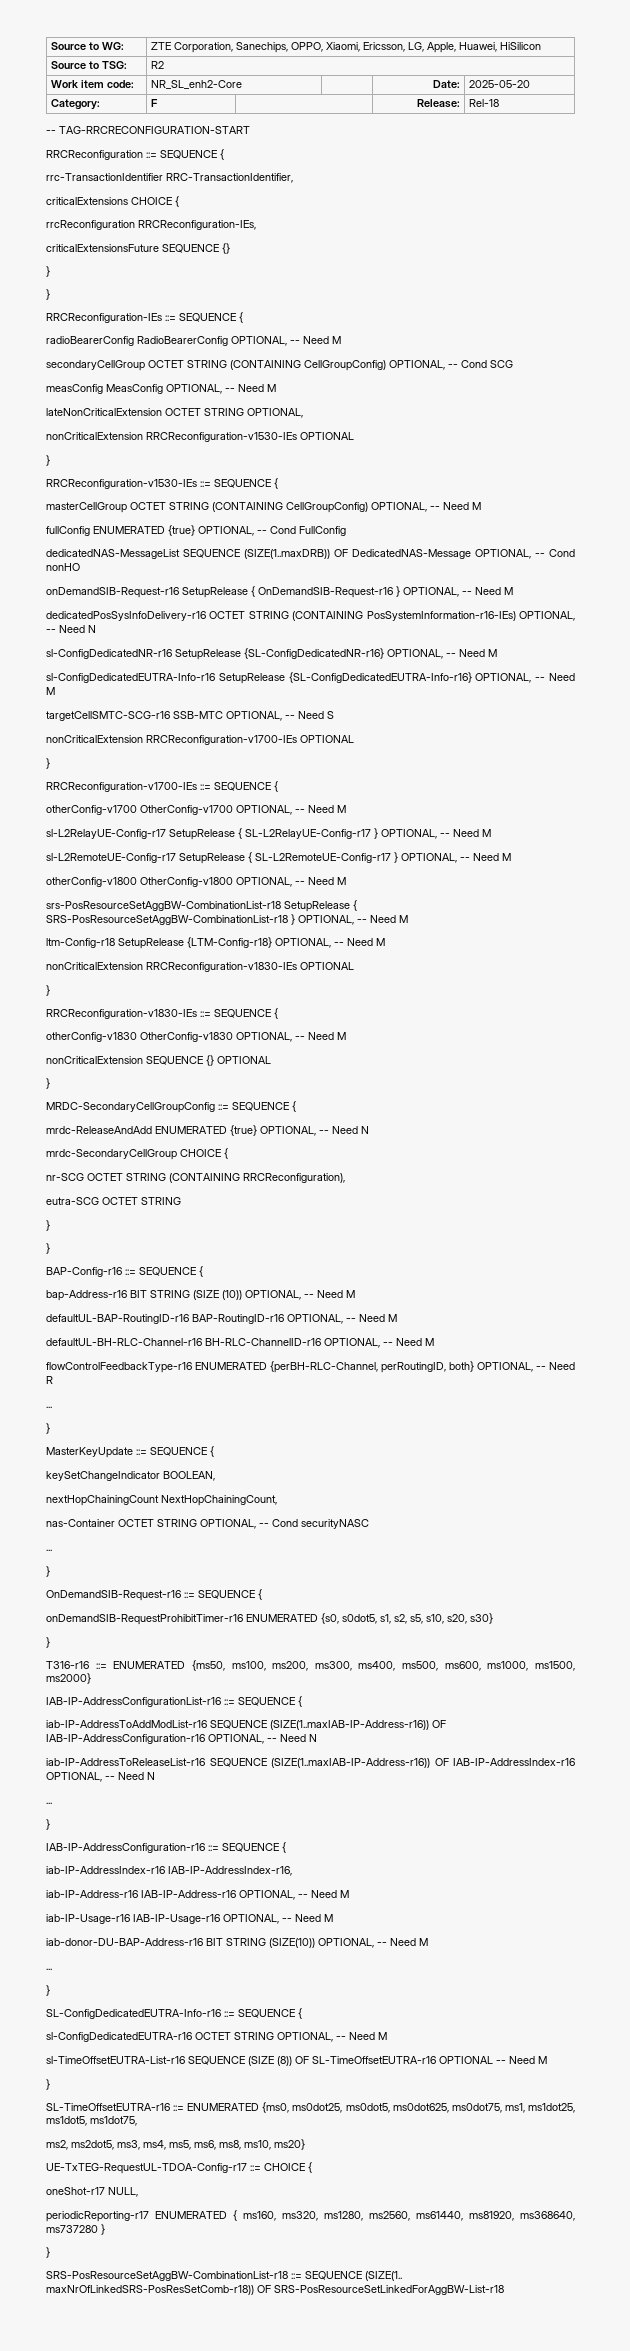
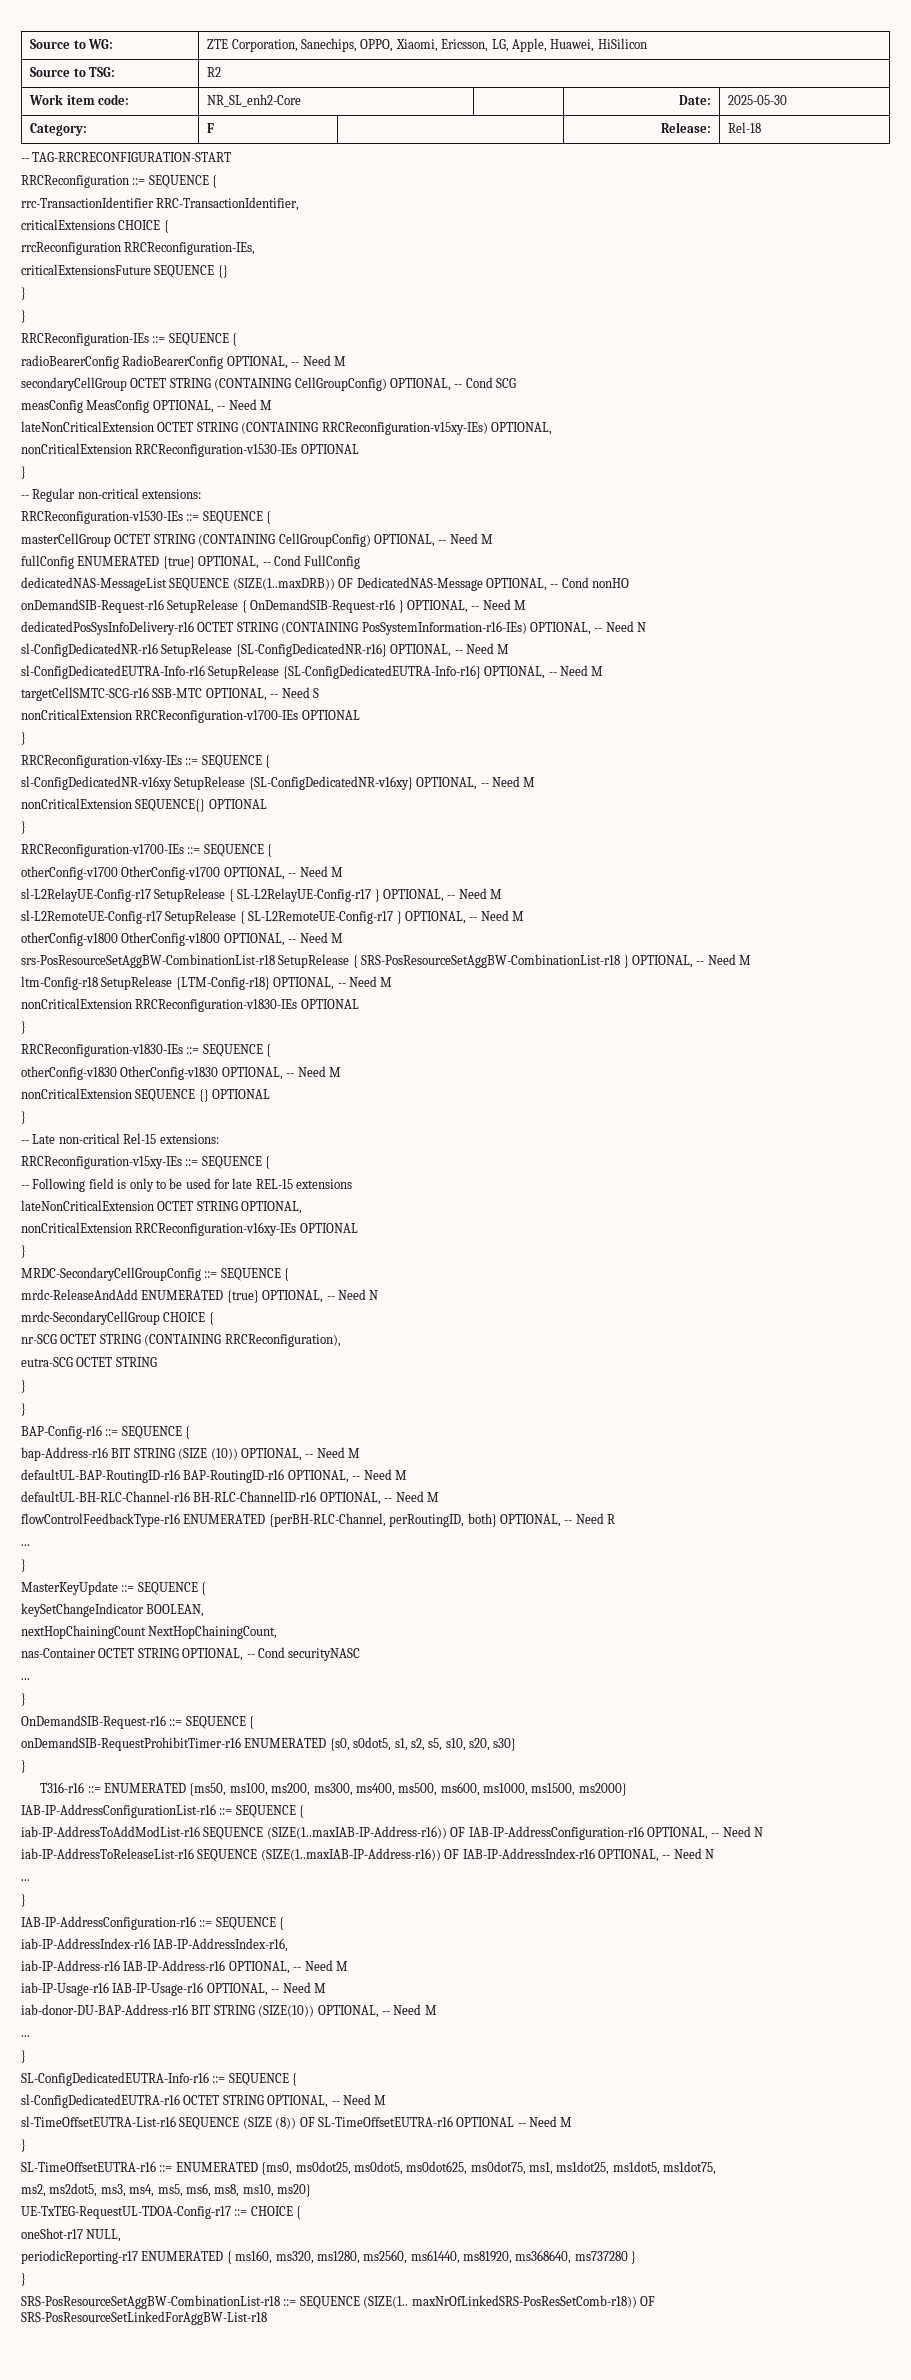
- Work item code: | NR_SL_enh2-Core | | Date: | 2025-05-20
+ Work item code: | NR_SL_enh2-Core | | Date: | 2025-05-30
- lateNonCriticalExtension OCTET STRING OPTIONAL,
+ lateNonCriticalExtension OCTET STRING (CONTAINING RRCReconfiguration-v15xy-IEs) OPTIONAL,
+ -- Regular non-critical extensions:
+ RRCReconfiguration-v16xy-IEs ::= SEQUENCE {
+ sl-ConfigDedicatedNR-v16xy SetupRelease {SL-ConfigDedicatedNR-v16xy} OPTIONAL, -- Need M
+ nonCriticalExtension SEQUENCE{} OPTIONAL
+ }
+ -- Late non-critical Rel-15 extensions:
+ RRCReconfiguration-v15xy-IEs ::= SEQUENCE {
+ -- Following field is only to be used for late REL-15 extensions
+ lateNonCriticalExtension OCTET STRING OPTIONAL,
+ nonCriticalExtension RRCReconfiguration-v16xy-IEs OPTIONAL
+ }

